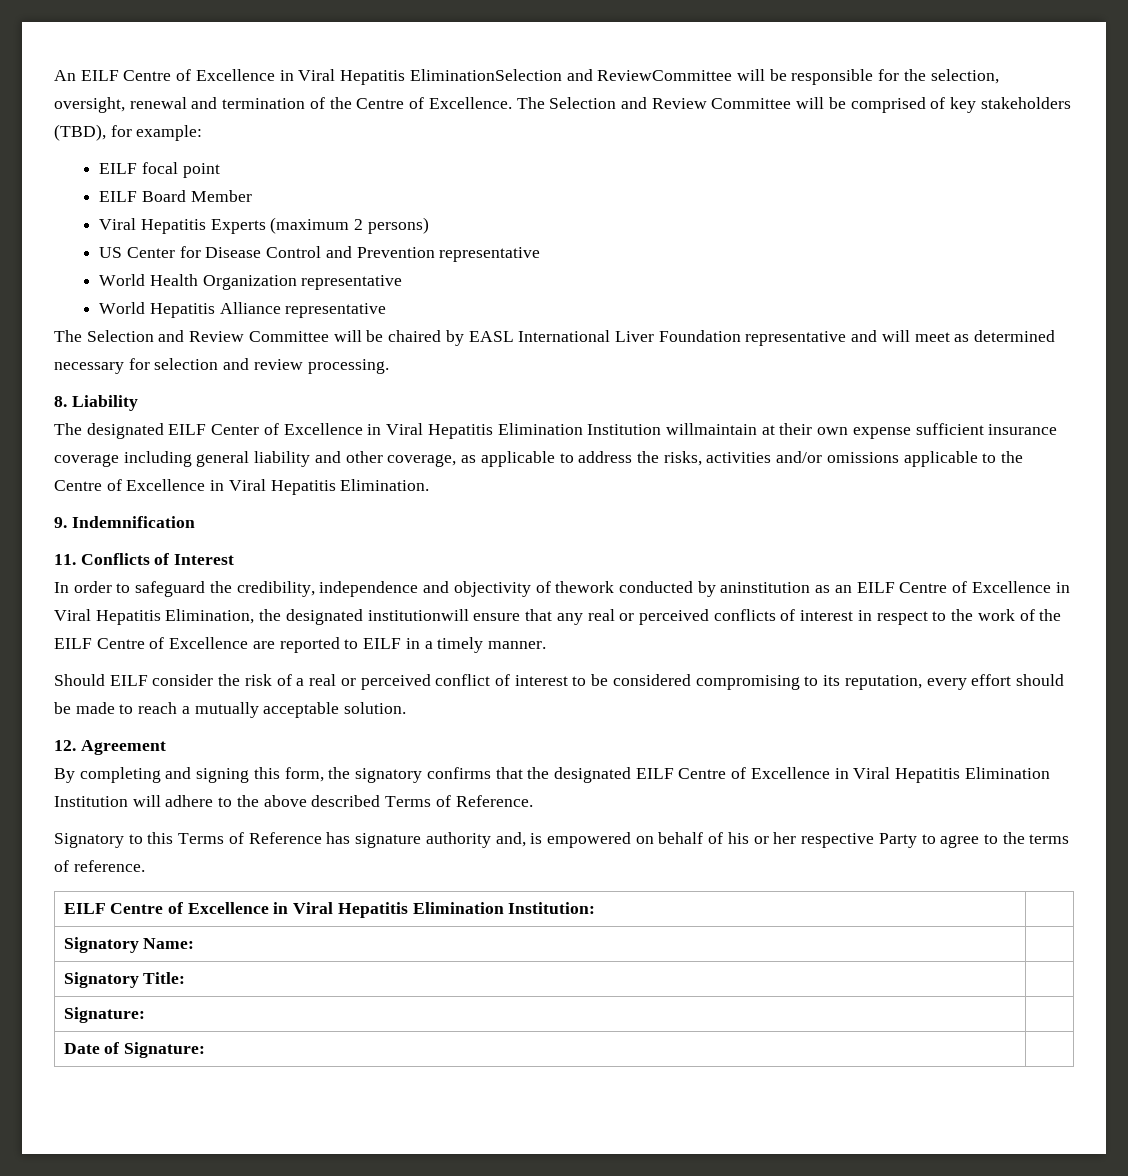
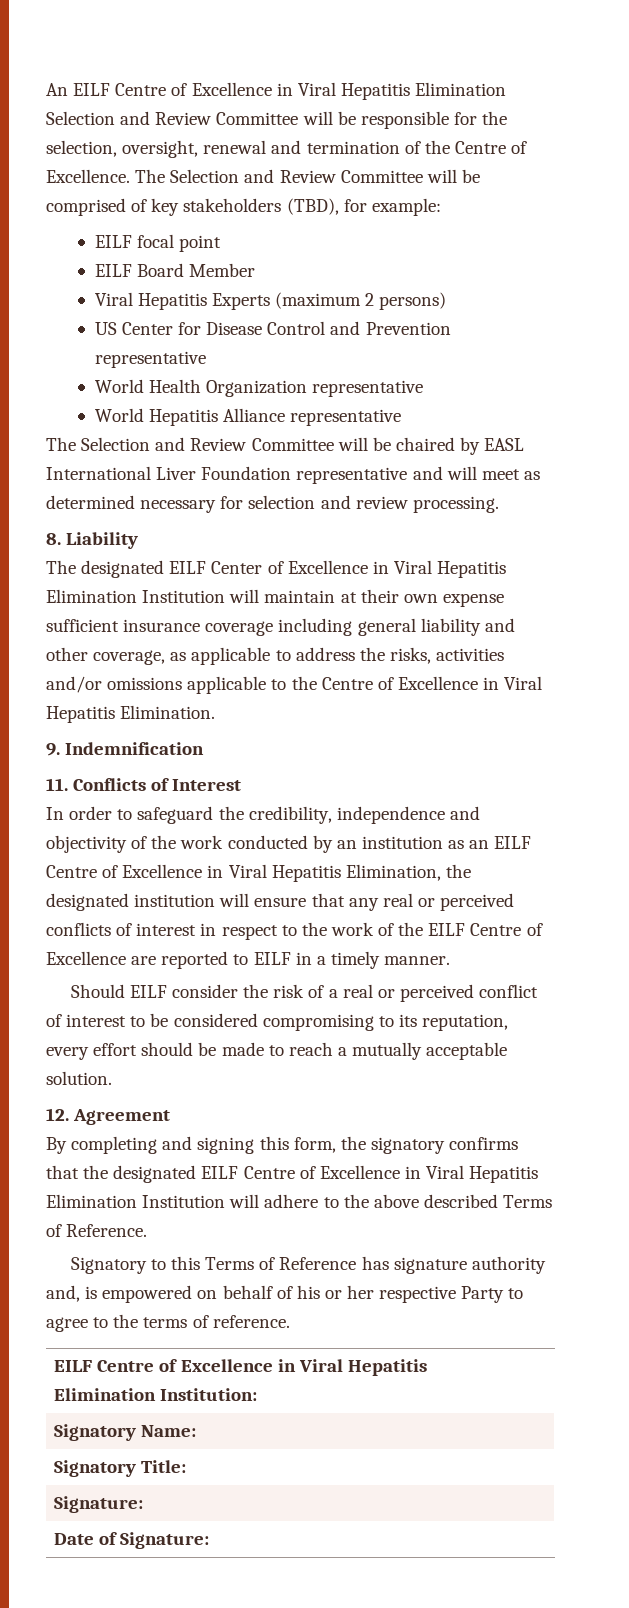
- An EILF Centre of Excellence in Viral Hepatitis EliminationSelection and ReviewCommittee will be responsible for the selection, oversight, renewal and termination of the Centre of Excellence.
+ An EILF Centre of Excellence in Viral Hepatitis Elimination Selection and Review Committee will be responsible for the selection, oversight, renewal and termination of the Centre of Excellence.
- The designated EILF Center of Excellence in Viral Hepatitis Elimination Institution willmaintain at their own expense sufficient insurance coverage including general liability and other coverage, as applicable to address the risks, activities and/or omissions applicable to the Centre of Excellence in Viral Hepatitis Elimination.
+ The designated EILF Center of Excellence in Viral Hepatitis Elimination Institution will maintain at their own expense sufficient insurance coverage including general liability and other coverage, as applicable to address the risks, activities and/or omissions applicable to the Centre of Excellence in Viral Hepatitis Elimination.
- In order to safeguard the credibility, independence and objectivity of thework conducted by aninstitution as an EILF Centre of Excellence in Viral Hepatitis Elimination, the designated institutionwill ensure that any real or perceived conflicts of interest in respect to the work of the EILF Centre of Excellence are reported to EILF in a timely manner.
+ In order to safeguard the credibility, independence and objectivity of the work conducted by an institution as an EILF Centre of Excellence in Viral Hepatitis Elimination, the designated institution will ensure that any real or perceived conflicts of interest in respect to the work of the EILF Centre of Excellence are reported to EILF in a timely manner.

